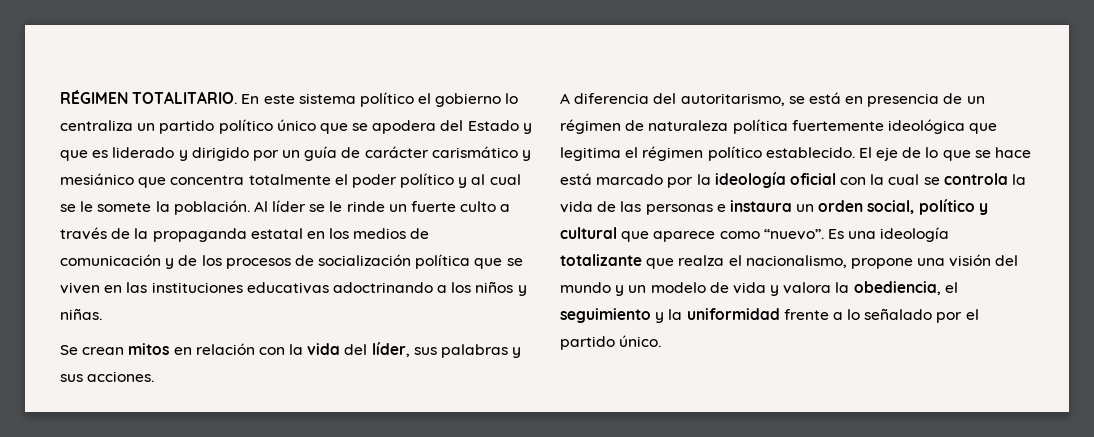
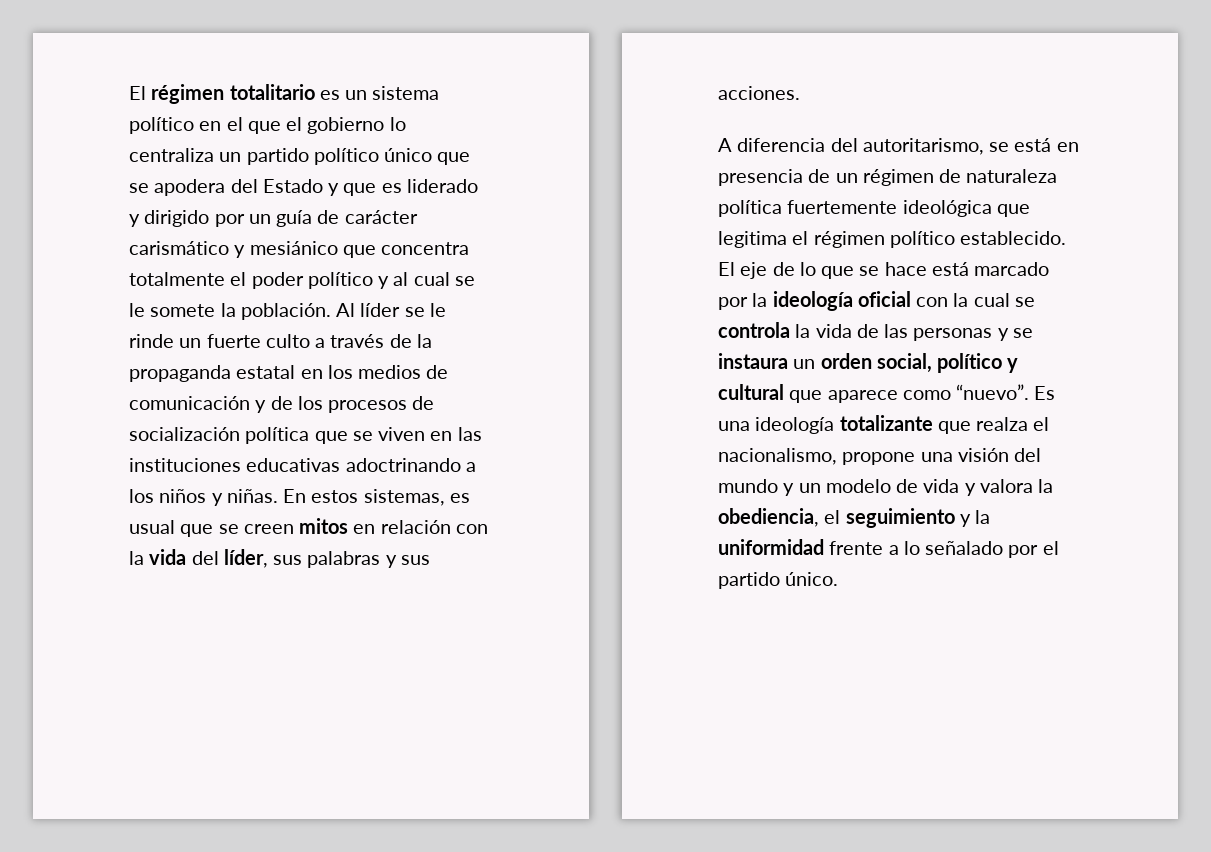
- RÉGIMEN TOTALITARIO. En este sistema político el gobierno lo centraliza un partido político único que se apodera del Estado y que es liderado y dirigido por un guía de carácter carismático y mesiánico que concentra totalmente el poder político y al cual se le somete la población.
+ El régimen totalitario es un sistema político en el que el gobierno lo centraliza un partido político único que se apodera del Estado y que es liderado y dirigido por un guía de carácter carismático y mesiánico que concentra totalmente el poder político y al cual se le somete la población.
- Al líder se le rinde un fuerte culto a través de la propaganda estatal en los medios de comunicación y de los procesos de socialización política que se viven en las instituciones educativas adoctrinando a los niños y niñas.
- Se crean mitos en relación con la vida del líder, sus palabras y sus acciones.
+ Al líder se le rinde un fuerte culto a través de la propaganda estatal en los medios de comunicación y de los procesos de socialización política que se viven en las instituciones educativas adoctrinando a los niños y niñas. En estos sistemas, es usual que se creen mitos en relación con la vida del líder, sus palabras y sus acciones.
- El eje de lo que se hace está marcado por la ideología oficial con la cual se controla la vida de las personas e instaura un orden social, político y cultural que aparece como “nuevo”.
+ El eje de lo que se hace está marcado por la ideología oficial con la cual se controla la vida de las personas y se instaura un orden social, político y cultural que aparece como “nuevo”.

